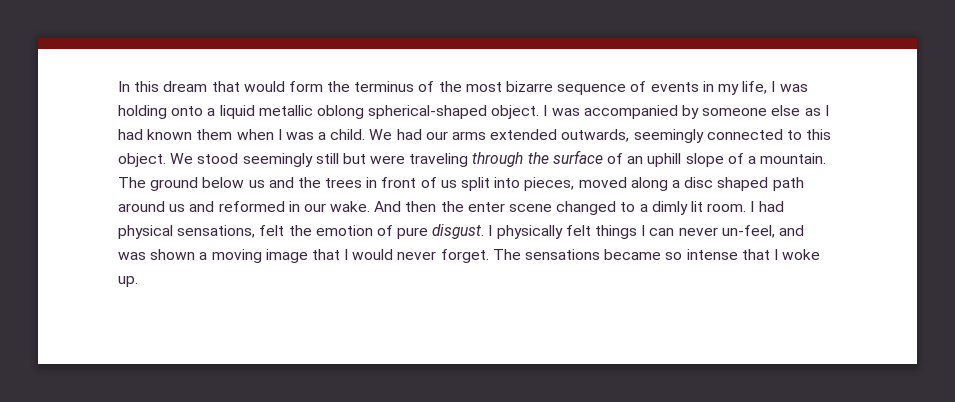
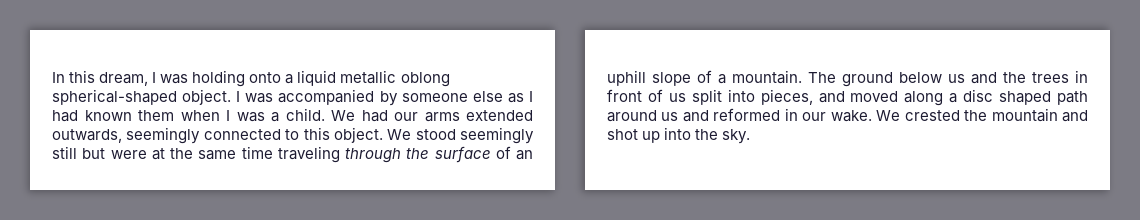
- In this dream that would form the terminus of the most bizarre sequence of events in my life, I was holding onto a liquid metallic oblong spherical-shaped object.
+ In this dream, I was holding onto a liquid metallic oblong spherical-shaped object.
- We stood seemingly still but were traveling through the surface of an uphill slope of a mountain.
+ We stood seemingly still but were at the same time traveling through the surface of an uphill slope of a mountain.
- The ground below us and the trees in front of us split into pieces, moved along a disc shaped path around us and reformed in our wake.
+ The ground below us and the trees in front of us split into pieces, and moved along a disc shaped path around us and reformed in our wake.
- And then the enter scene changed to a dimly lit room. I had physical sensations, felt the emotion of pure disgust. I physically felt things I can never un-feel, and was shown a moving image that I would never forget. The sensations became so intense that I woke up.
+ We crested the mountain and shot up into the sky.

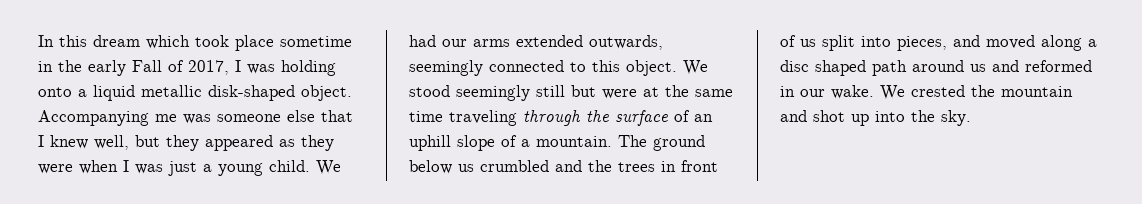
- In this dream, I was holding onto a liquid metallic oblong spherical-shaped object. I was accompanied by someone else as I had known them when I was a child.
+ In this dream which took place sometime in the early Fall of 2017, I was holding onto a liquid metallic disk-shaped object. Accompanying me was someone else that I knew well, but they appeared as they were when I was just a young child.
- The ground below us and the trees in front of us split into pieces, and moved along a disc shaped path around us and reformed in our wake.
+ The ground below us crumbled and the trees in front of us split into pieces, and moved along a disc shaped path around us and reformed in our wake.

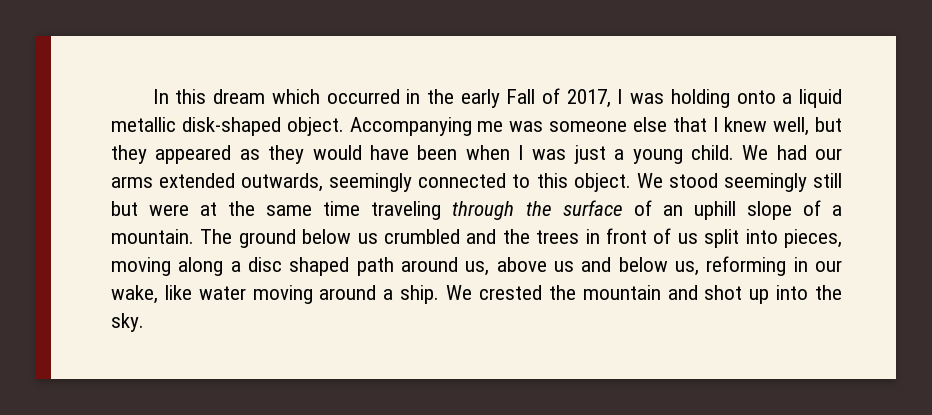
- In this dream which took place sometime in the early Fall of 2017, I was holding onto a liquid metallic disk-shaped object.
+ In this dream which occurred in the early Fall of 2017, I was holding onto a liquid metallic disk-shaped object.
- Accompanying me was someone else that I knew well, but they appeared as they were when I was just a young child.
+ Accompanying me was someone else that I knew well, but they appeared as they would have been when I was just a young child.
- The ground below us crumbled and the trees in front of us split into pieces, and moved along a disc shaped path around us and reformed in our wake.
+ The ground below us crumbled and the trees in front of us split into pieces, moving along a disc shaped path around us, above us and below us, reforming in our wake, like water moving around a ship.

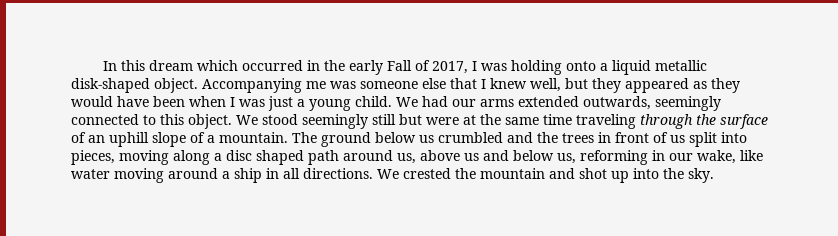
- The ground below us crumbled and the trees in front of us split into pieces, moving along a disc shaped path around us, above us and below us, reforming in our wake, like water moving around a ship.
+ The ground below us crumbled and the trees in front of us split into pieces, moving along a disc shaped path around us, above us and below us, reforming in our wake, like water moving around a ship in all directions.

